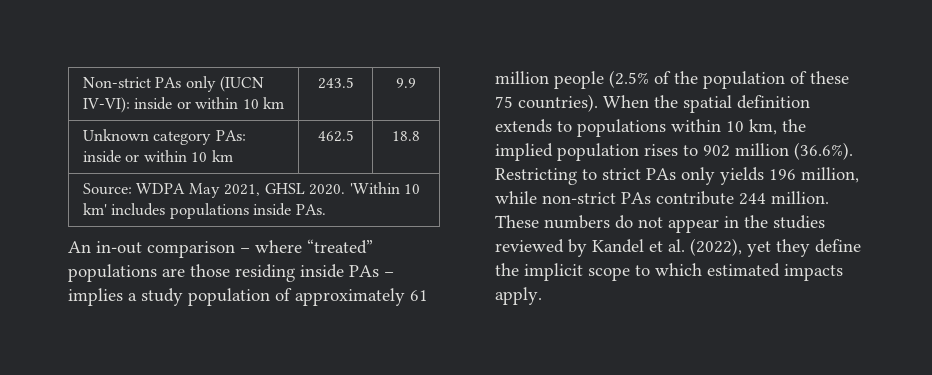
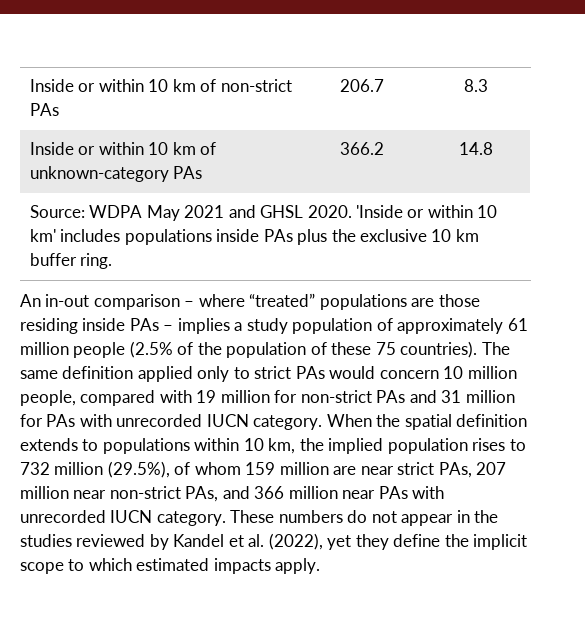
- Non-strict PAs only (IUCN IV-VI): inside or within 10 km | 243.5 | 9.9
- Unknown category PAs: inside or within 10 km | 462.5 | 18.8
- Source: WDPA May 2021, GHSL 2020. 'Within 10 km' includes populations inside PAs.
+ Inside or within 10 km of non-strict PAs | 206.7 | 8.3
+ Inside or within 10 km of unknown-category PAs | 366.2 | 14.8
+ Source: WDPA May 2021 and GHSL 2020. 'Inside or within 10 km' includes populations inside PAs plus the exclusive 10 km buffer ring.
+ The same definition applied only to strict PAs would concern 10 million people, compared with 19 million for non-strict PAs and 31 million for PAs with unrecorded IUCN category.
- When the spatial definition extends to populations within 10 km, the implied population rises to 902 million (36.6%). Restricting to strict PAs only yields 196 million, while non-strict PAs contribute 244 million.
+ When the spatial definition extends to populations within 10 km, the implied population rises to 732 million (29.5%), of whom 159 million are near strict PAs, 207 million near non-strict PAs, and 366 million near PAs with unrecorded IUCN category.

